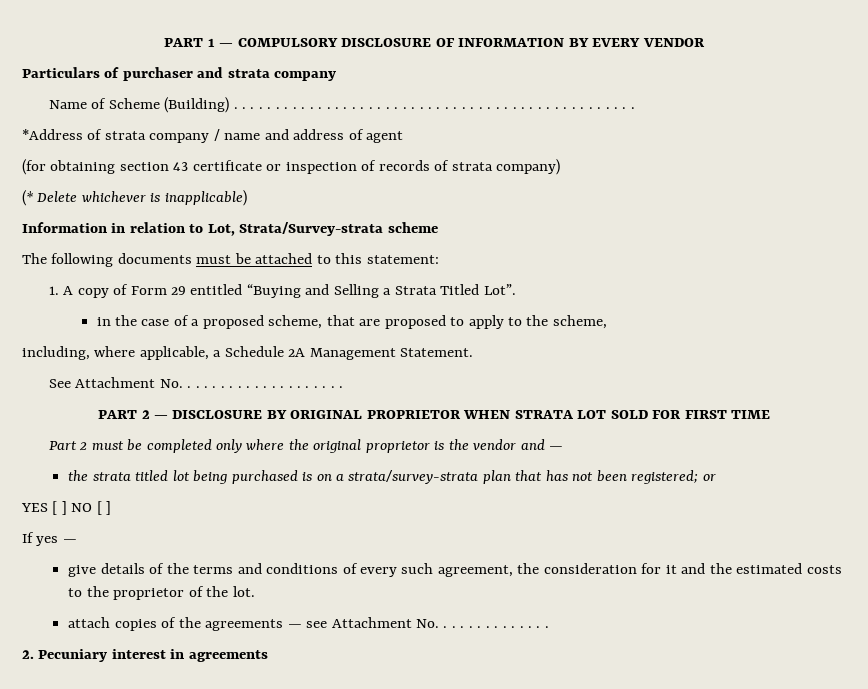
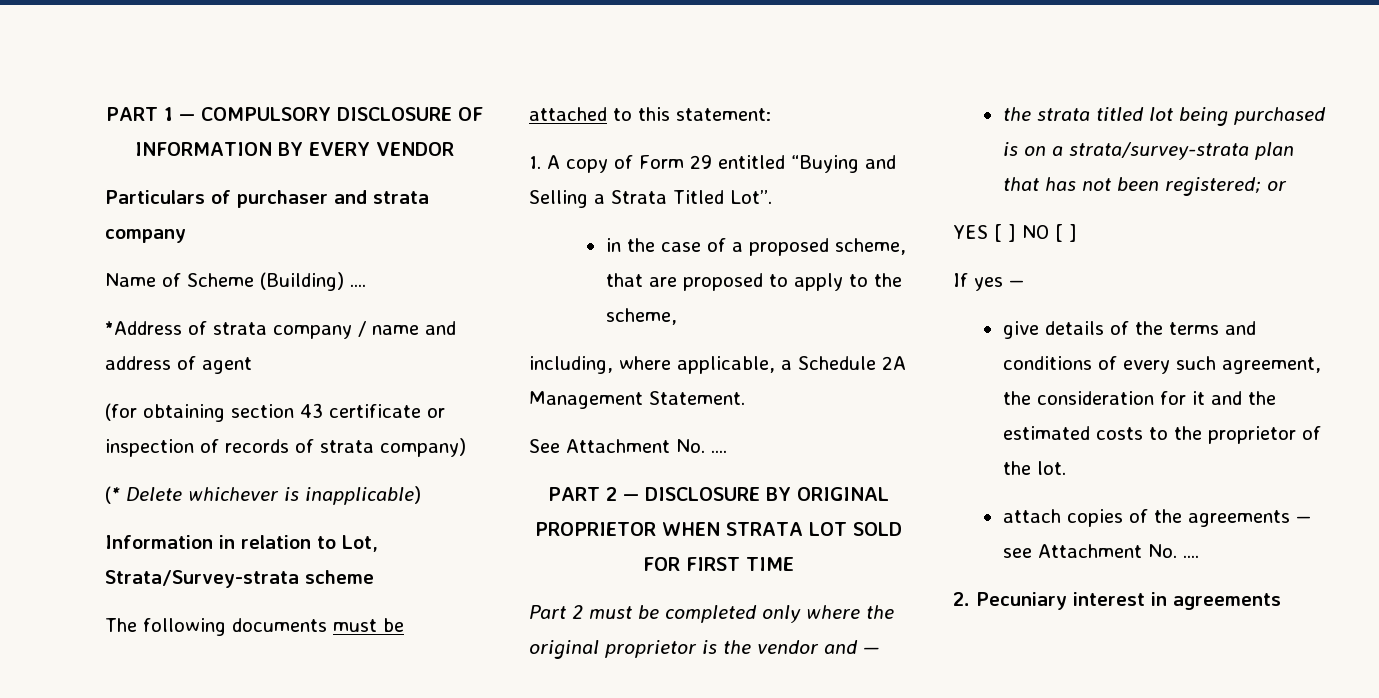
- Name of Scheme (Building) . . . . . . . . . . . . . . . . . . . . . . . . . . . . . . . . . . . . . . . . . . . . . . . .
+ Name of Scheme (Building) ....
- See Attachment No. . . . . . . . . . . . . . . . . . . .
+ See Attachment No. ....
- attach copies of the agreements — see Attachment No. . . . . . . . . . . . . .
+ attach copies of the agreements — see Attachment No. ....

